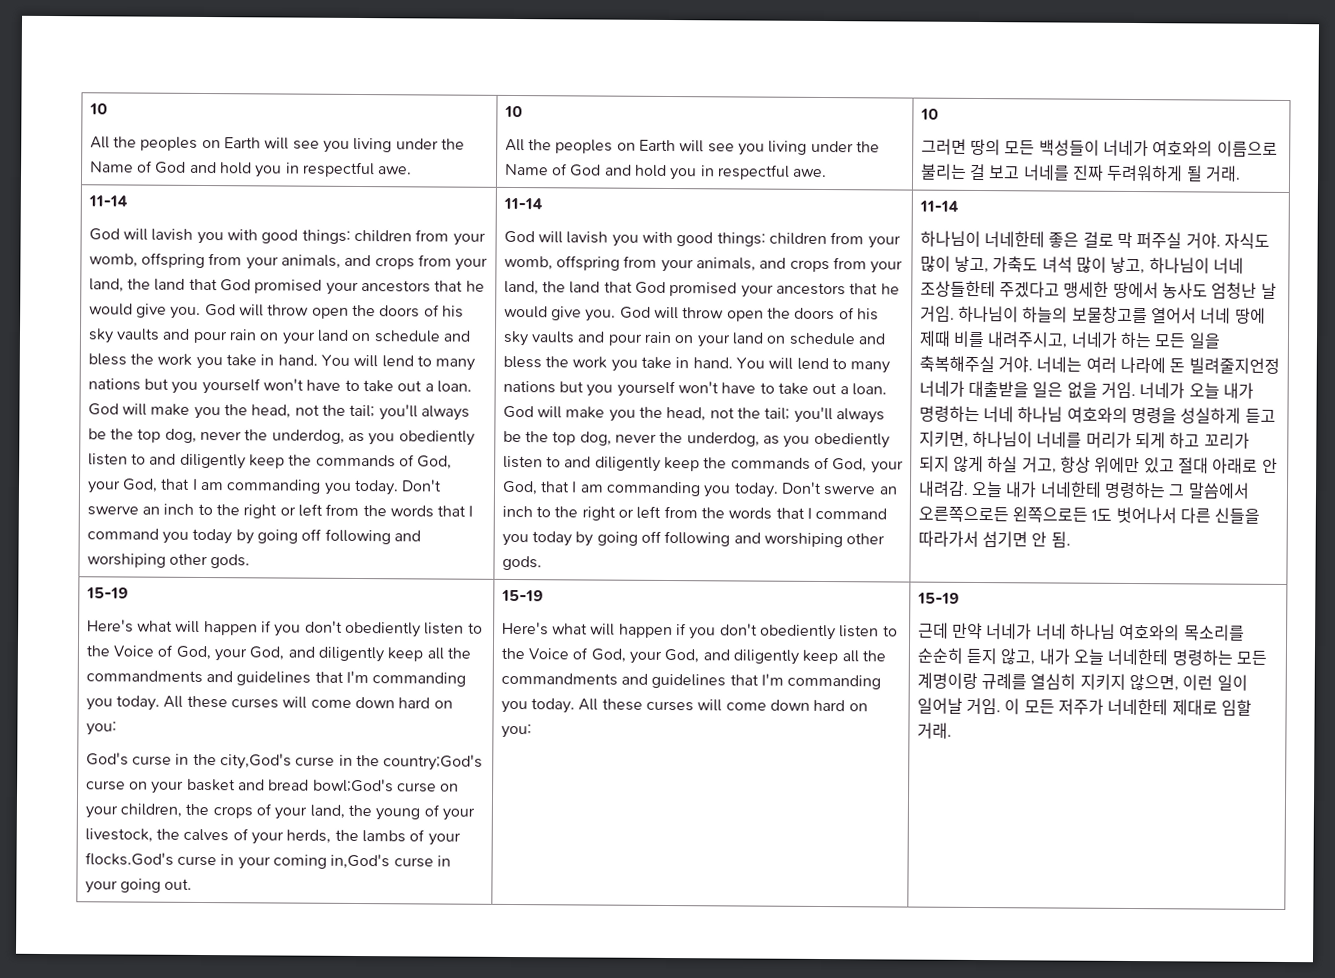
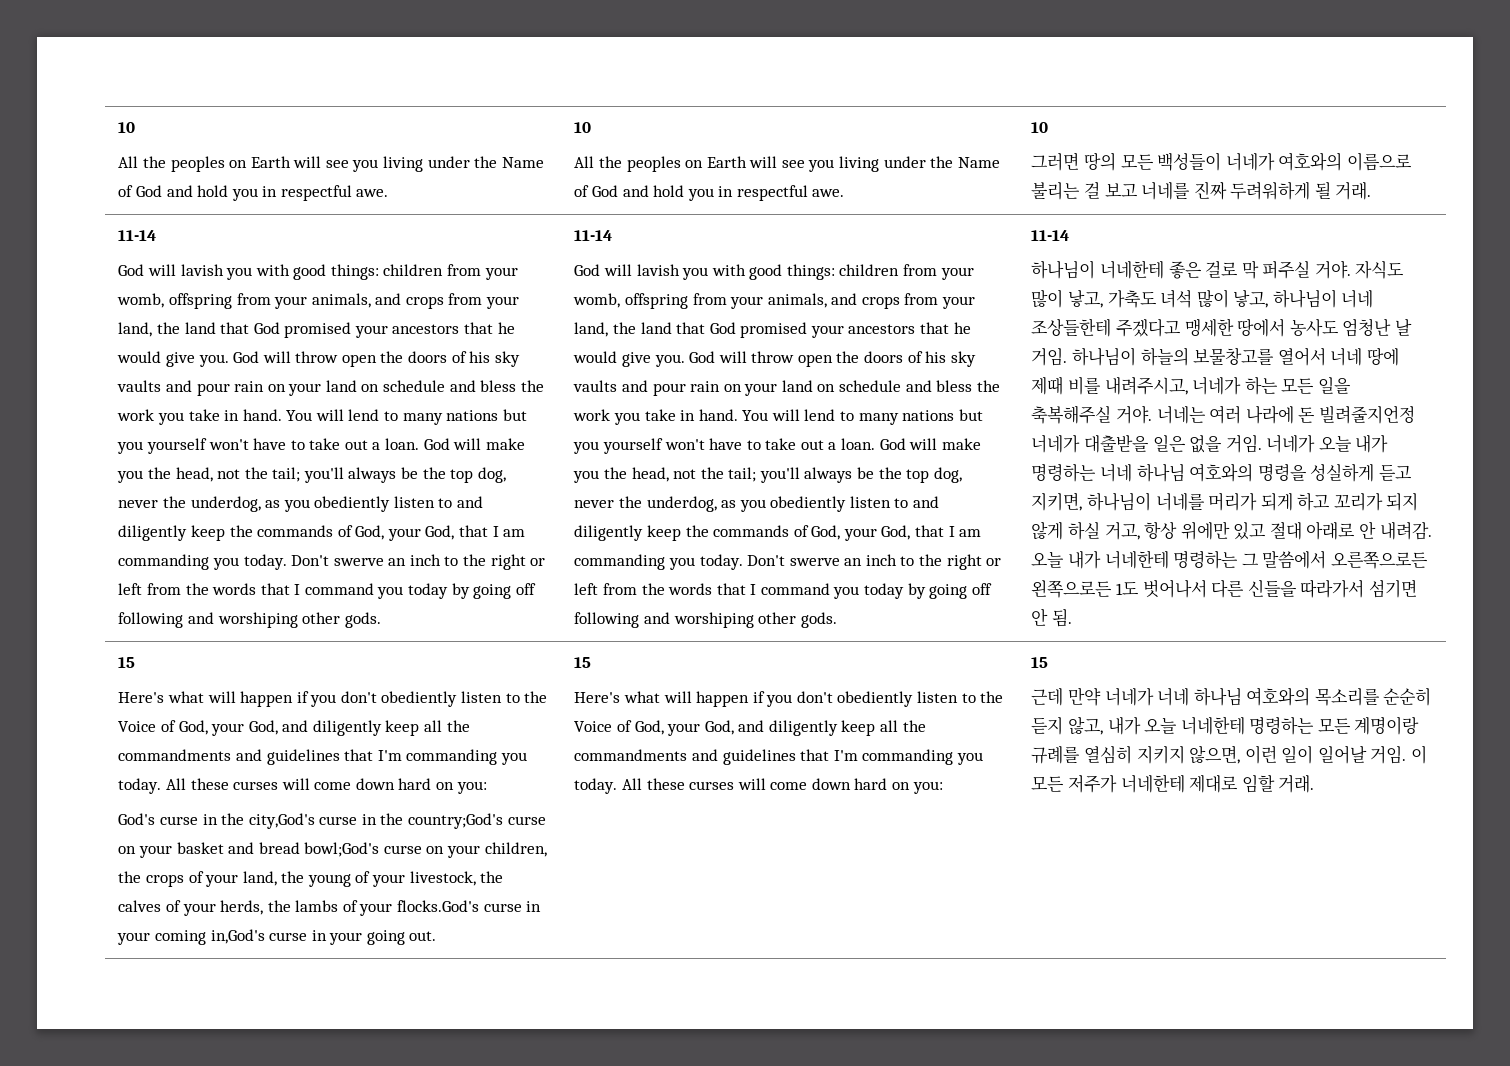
  오늘 내가 너네한테 명령하는 그 말씀에서 오른쪽으로든 왼쪽으로든 1도 벗어나서 다른 신들을 따라가서 섬기면 안 됨.
- 15-19
+ 15
- God's curse in the city,God's curse in the country;God's curse on your basket and bread bowl;God's curse on your children, the crops of your land, the young of your livestock, the calves of your herds, the lambs of your flocks.God's curse in your coming in,God's curse in your going out. | 15-19
+ God's curse in the city,God's curse in the country;God's curse on your basket and bread bowl;God's curse on your children, the crops of your land, the young of your livestock, the calves of your herds, the lambs of your flocks.God's curse in your coming in,God's curse in your going out. | 15
- All these curses will come down hard on you: | 15-19
+ All these curses will come down hard on you: | 15

